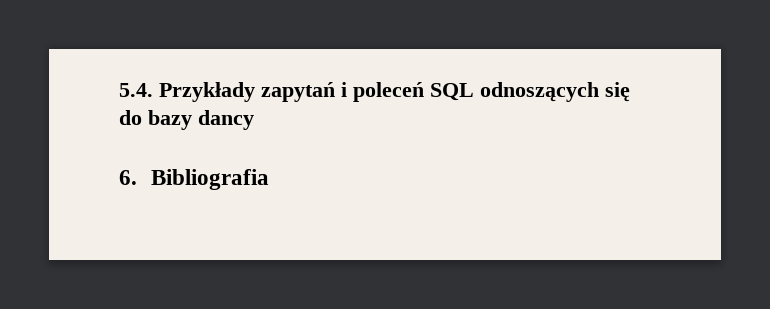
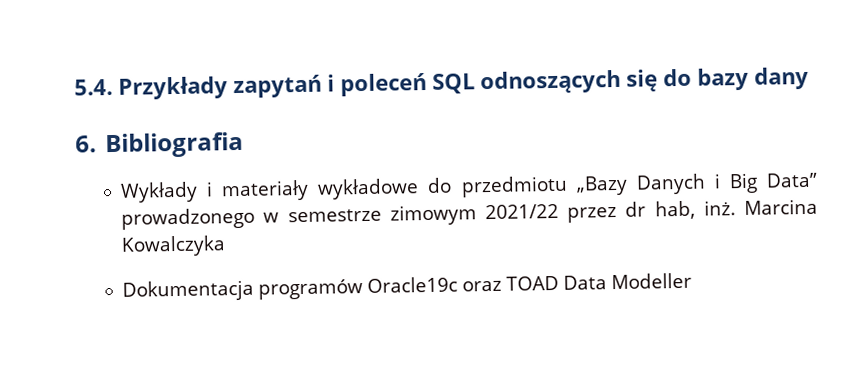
- 5.4. Przykłady zapytań i poleceń SQL odnoszących się do bazy dancy
+ 5.4. Przykłady zapytań i poleceń SQL odnoszących się do bazy dany
+ Wykłady i materiały wykładowe do przedmiotu „Bazy Danych i Big Data” prowadzonego w semestrze zimowym 2021/22 przez dr hab, inż. Marcina Kowalczyka
+ Dokumentacja programów Oracle19c oraz TOAD Data Modeller

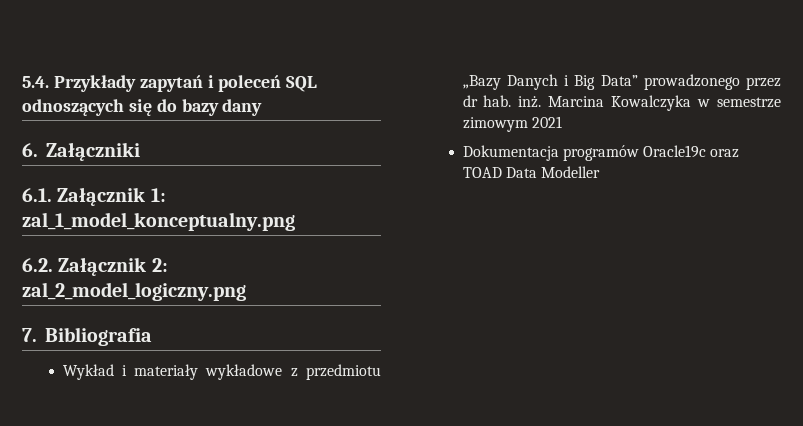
- 6. Bibliografia
+ 6. Załączniki
+ 6.1. Załącznik 1: zal_1_model_konceptualny.png
+ 6.2. Załącznik 2: zal_2_model_logiczny.png
+ 7. Bibliografia
- Wykłady i materiały wykładowe do przedmiotu „Bazy Danych i Big Data” prowadzonego w semestrze zimowym 2021/22 przez dr hab, inż. Marcina Kowalczyka
+ Wykład i materiały wykładowe z przedmiotu „Bazy Danych i Big Data” prowadzonego przez dr hab. inż. Marcina Kowalczyka w semestrze zimowym 2021

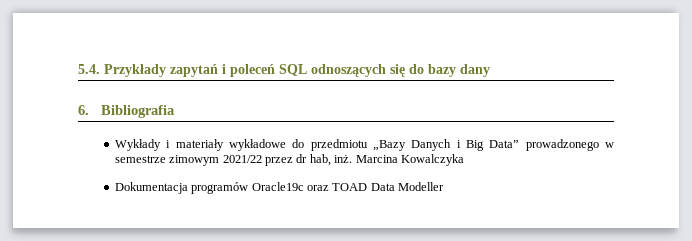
- 6. Załączniki
- 6.1. Załącznik 1: zal_1_model_konceptualny.png
- 6.2. Załącznik 2: zal_2_model_logiczny.png
- 7. Bibliografia
+ 6. Bibliografia
- Wykład i materiały wykładowe z przedmiotu „Bazy Danych i Big Data” prowadzonego przez dr hab. inż.
+ Wykłady i materiały wykładowe do przedmiotu „Bazy Danych i Big Data” prowadzonego w semestrze zimowym 2021/22 przez dr hab, inż.
- Marcina Kowalczyka w semestrze zimowym 2021
+ Marcina Kowalczyka

